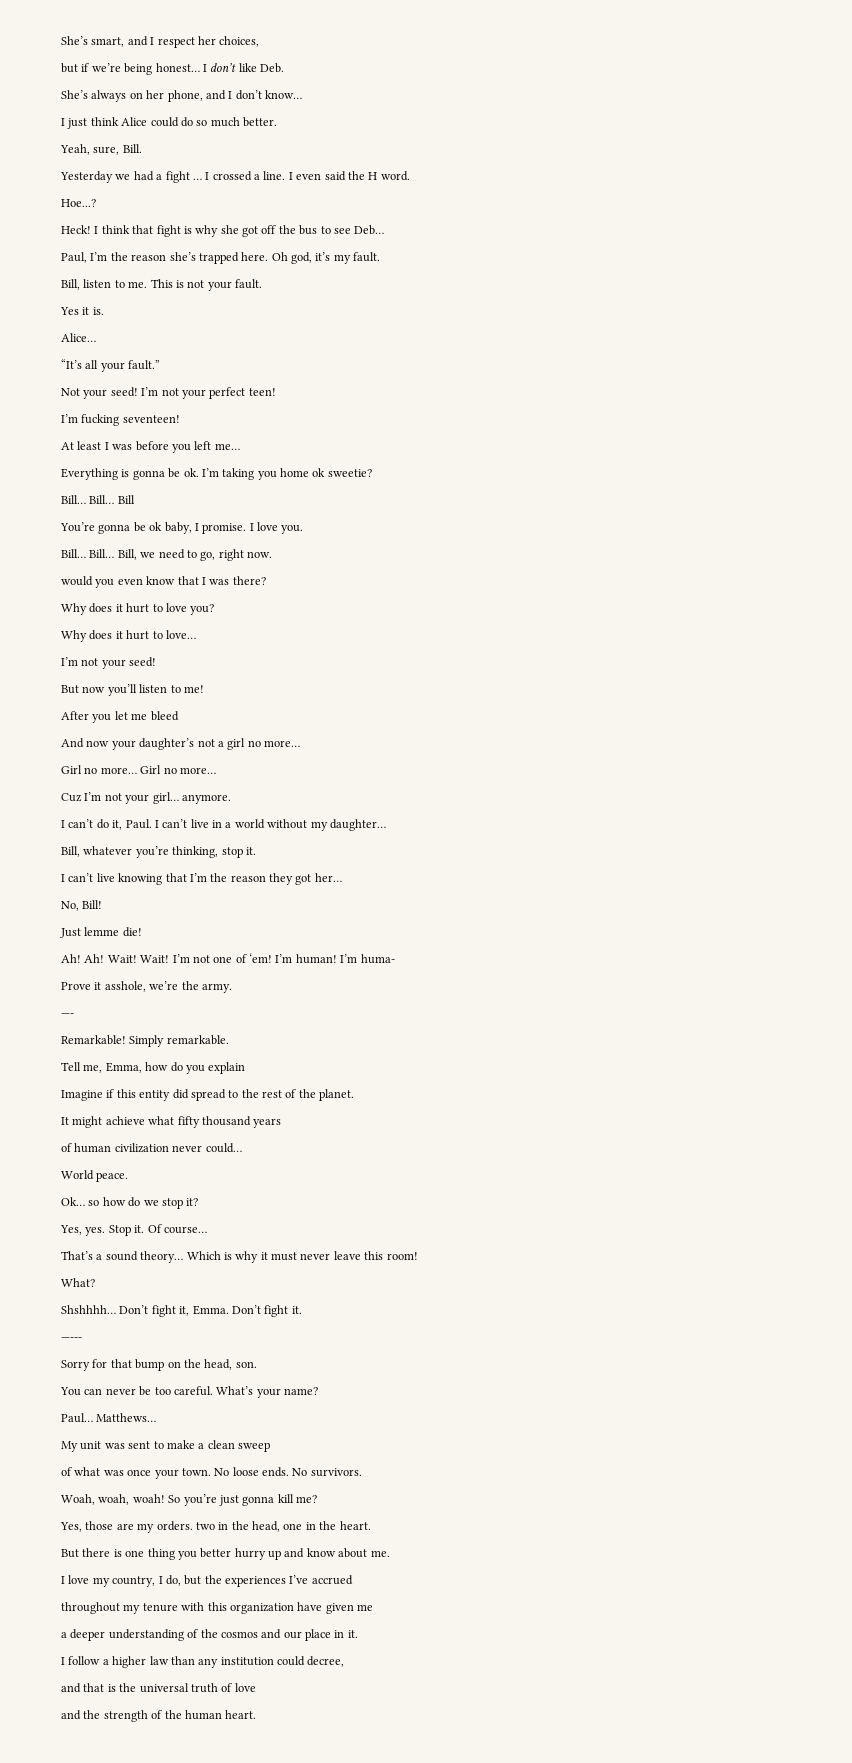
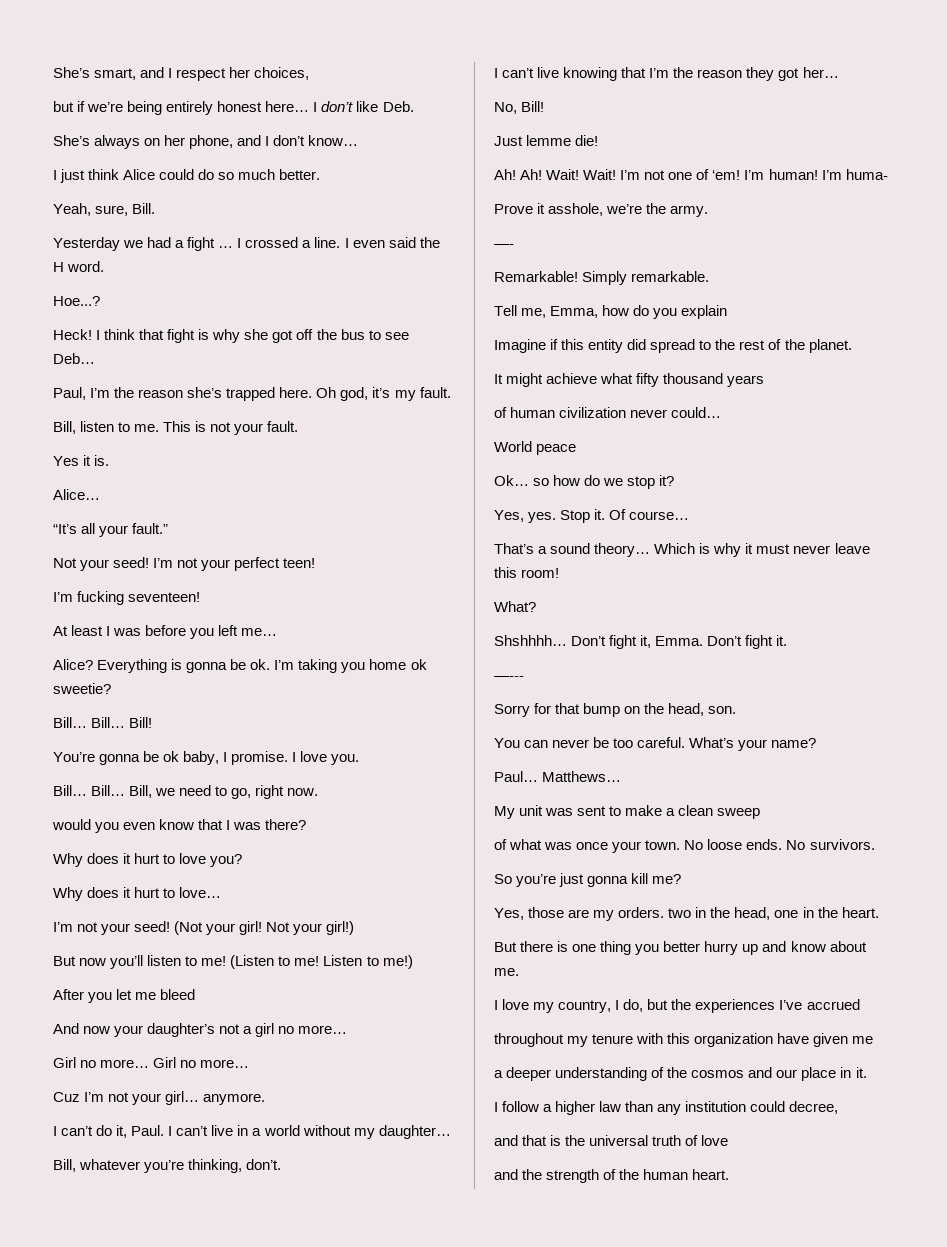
- but if we’re being honest…
+ but if we’re being entirely honest here…
+ Alice?
- Bill… Bill
+ Bill… Bill!
+ (Not your girl! Not your girl!)
+ (Listen to me! Listen to me!)
- Bill, whatever you’re thinking, stop it.
+ Bill, whatever you’re thinking, don’t.
- World peace.
+ World peace
- Woah, woah, woah!

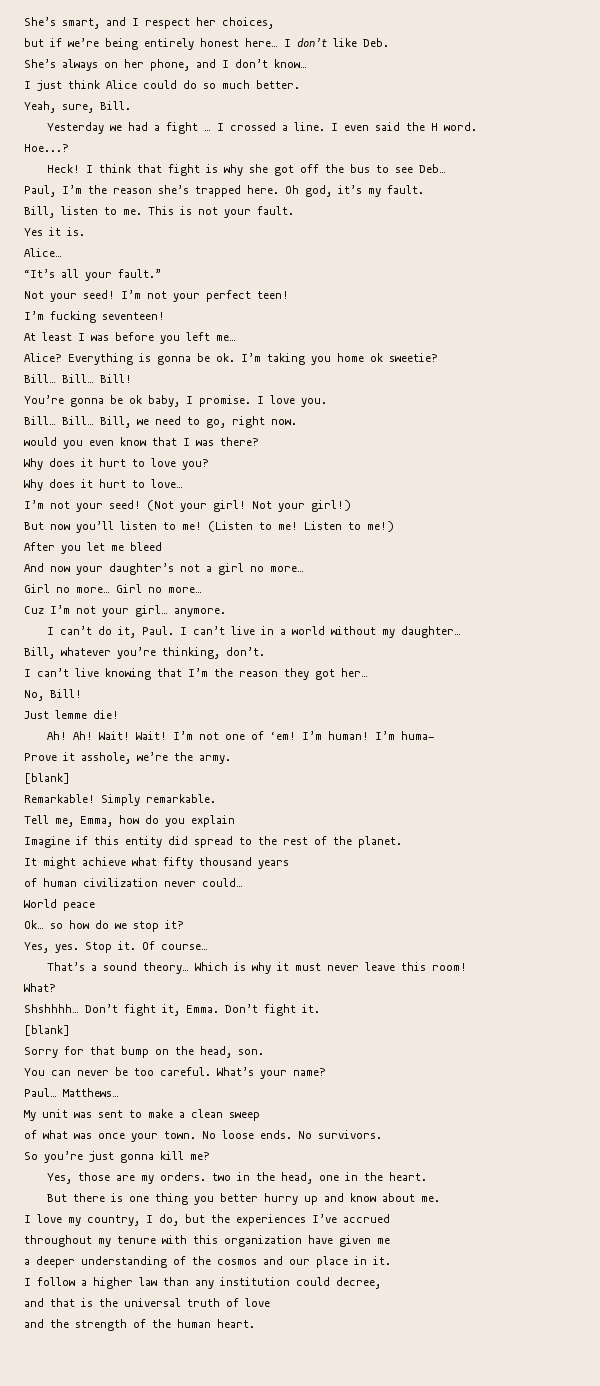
  Prove it asshole, we’re the army.
- —-
+ [blank]
  Don’t fight it.
- —---
+ [blank]

